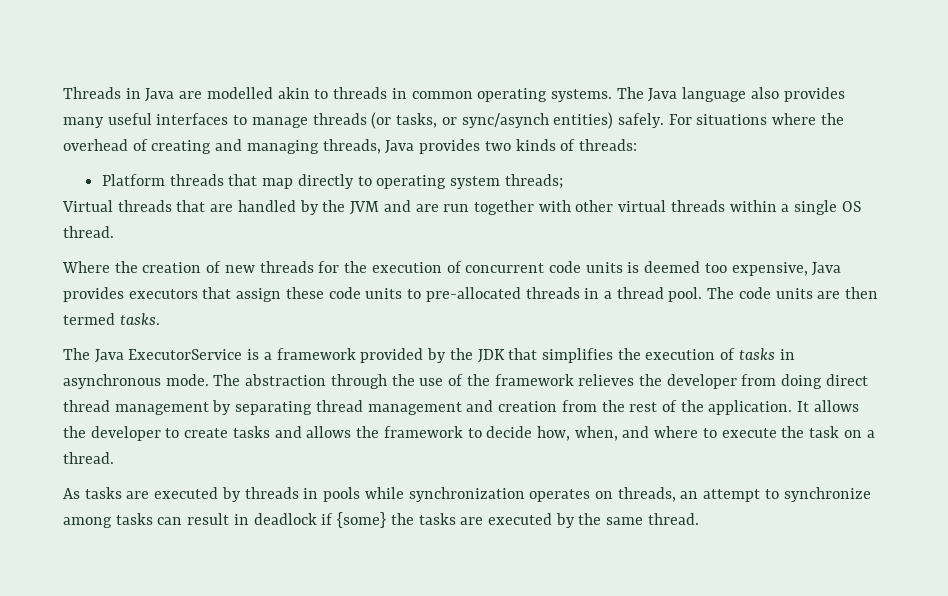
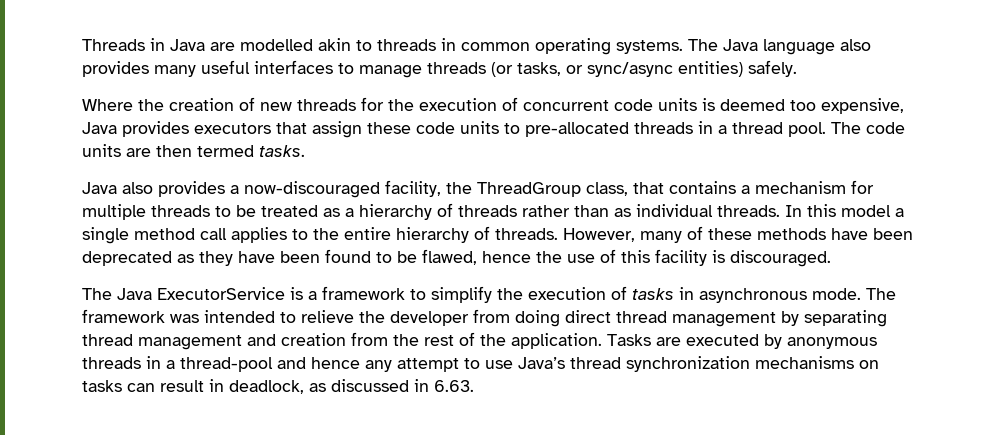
- The Java language also provides many useful interfaces to manage threads (or tasks, or sync/asynch entities) safely. For situations where the overhead of creating and managing threads, Java provides two kinds of threads:
- Platform threads that map directly to operating system threads;
- Virtual threads that are handled by the JVM and are run together with other virtual threads within a single OS thread.
+ The Java language also provides many useful interfaces to manage threads (or tasks, or sync/async entities) safely.
+ Java also provides a now-discouraged facility, the ThreadGroup class, that contains a mechanism for multiple threads to be treated as a hierarchy of threads rather than as individual threads. In this model a single method call applies to the entire hierarchy of threads. However, many of these methods have been deprecated as they have been found to be flawed, hence the use of this facility is discouraged.
- The Java ExecutorService is a framework provided by the JDK that simplifies the execution of tasks in asynchronous mode.
+ The Java ExecutorService is a framework to simplify the execution of tasks in asynchronous mode.
- The abstraction through the use of the framework relieves the developer from doing direct thread management by separating thread management and creation from the rest of the application.
+ The framework was intended to relieve the developer from doing direct thread management by separating thread management and creation from the rest of the application.
- It allows the developer to create tasks and allows the framework to decide how, when, and where to execute the task on a thread.
- As tasks are executed by threads in pools while synchronization operates on threads, an attempt to synchronize among tasks can result in deadlock if {some} the tasks are executed by the same thread.
+ Tasks are executed by anonymous threads in a thread-pool and hence any attempt to use Java’s thread synchronization mechanisms on tasks can result in deadlock, as discussed in 6.63.

